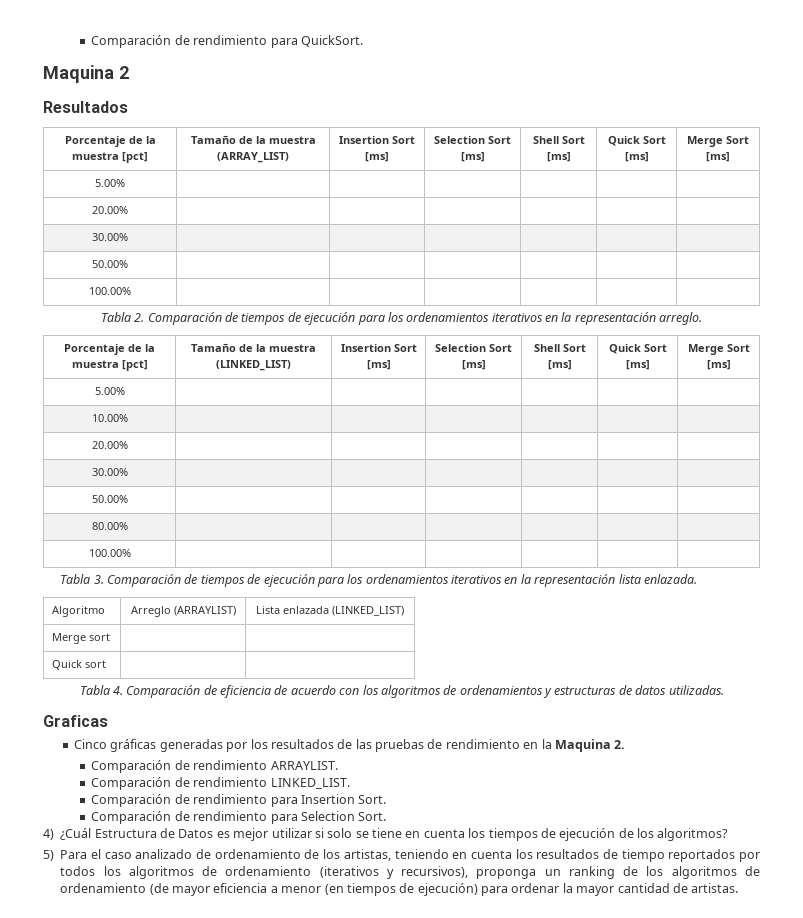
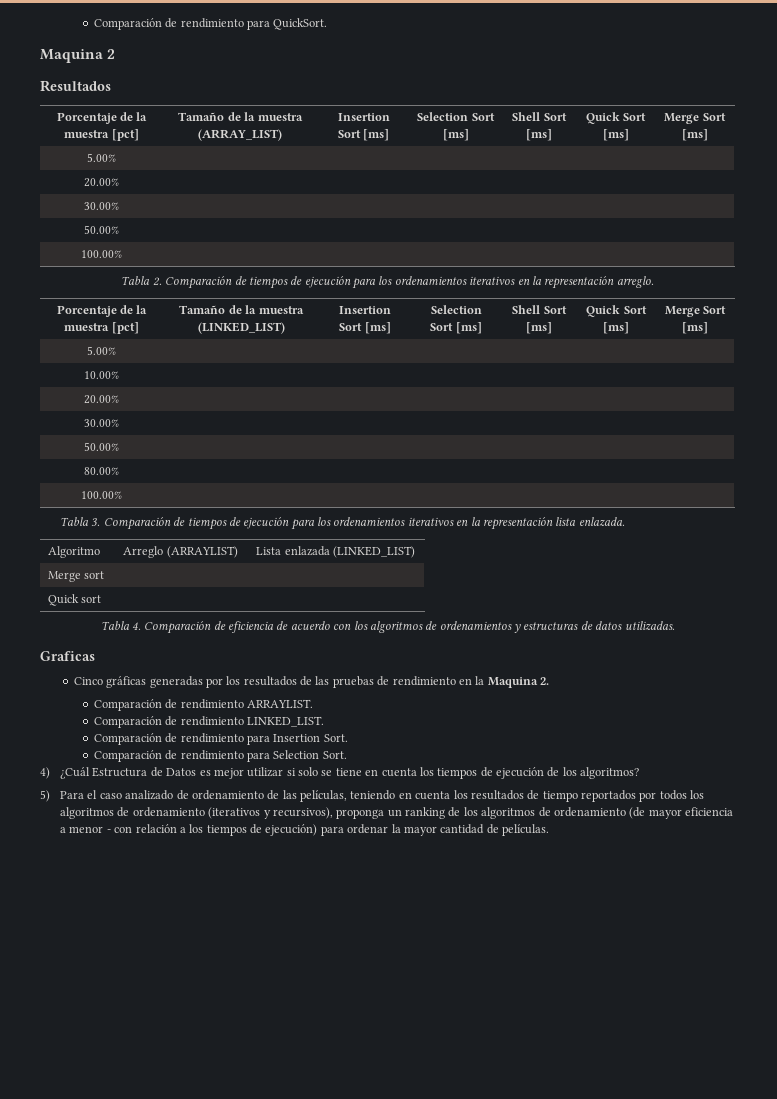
- 5) Para el caso analizado de ordenamiento de los artistas, teniendo en cuenta los resultados de tiempo reportados por todos los algoritmos de ordenamiento (iterativos y recursivos), proponga un ranking de los algoritmos de ordenamiento (de mayor eficiencia a menor (en tiempos de ejecución) para ordenar la mayor cantidad de artistas.
+ 5) Para el caso analizado de ordenamiento de las películas, teniendo en cuenta los resultados de tiempo reportados por todos los algoritmos de ordenamiento (iterativos y recursivos), proponga un ranking de los algoritmos de ordenamiento (de mayor eficiencia a menor - con relación a los tiempos de ejecución) para ordenar la mayor cantidad de películas.

